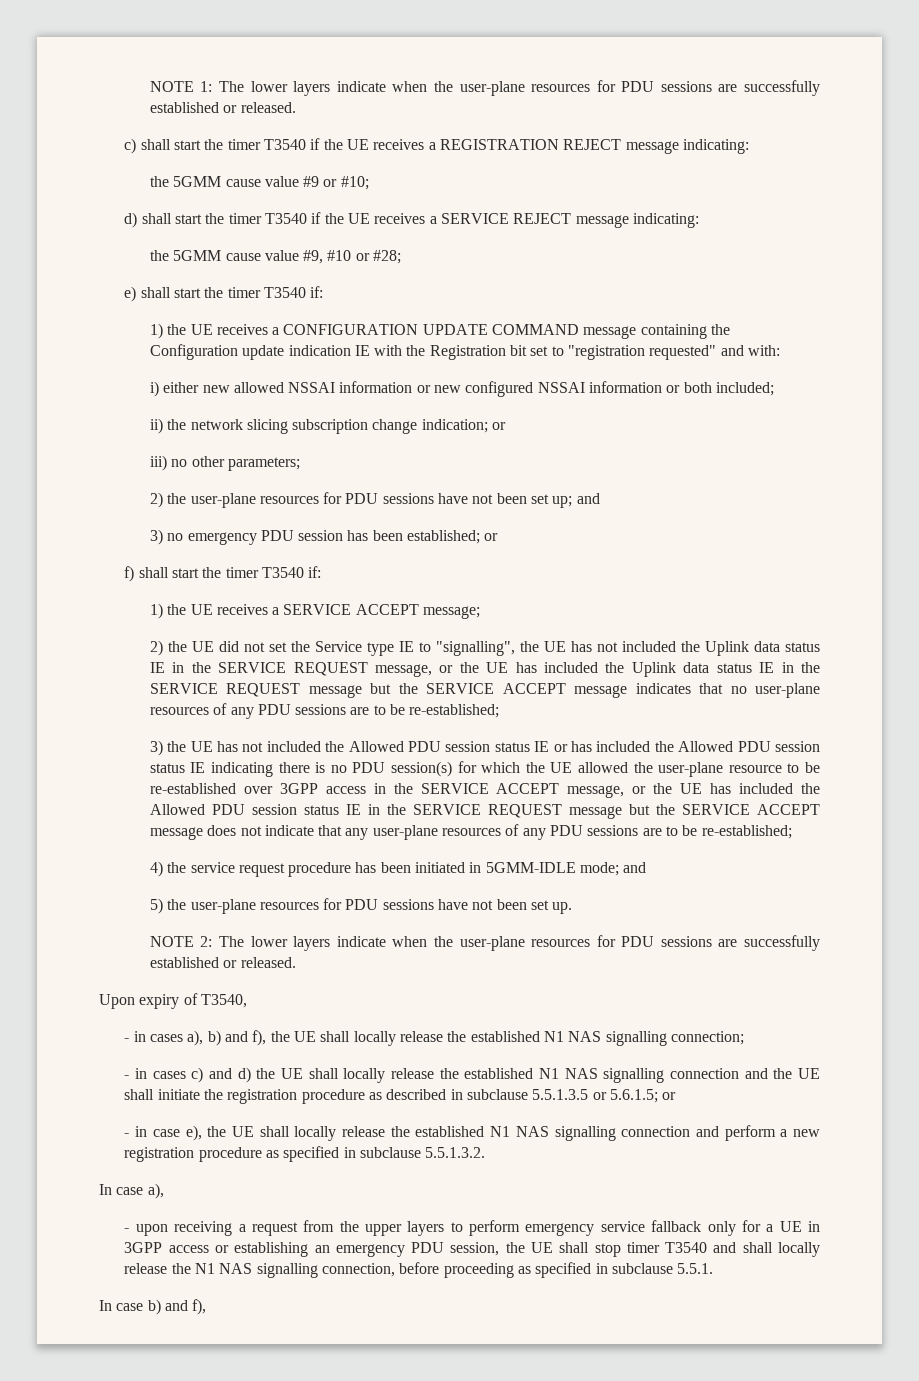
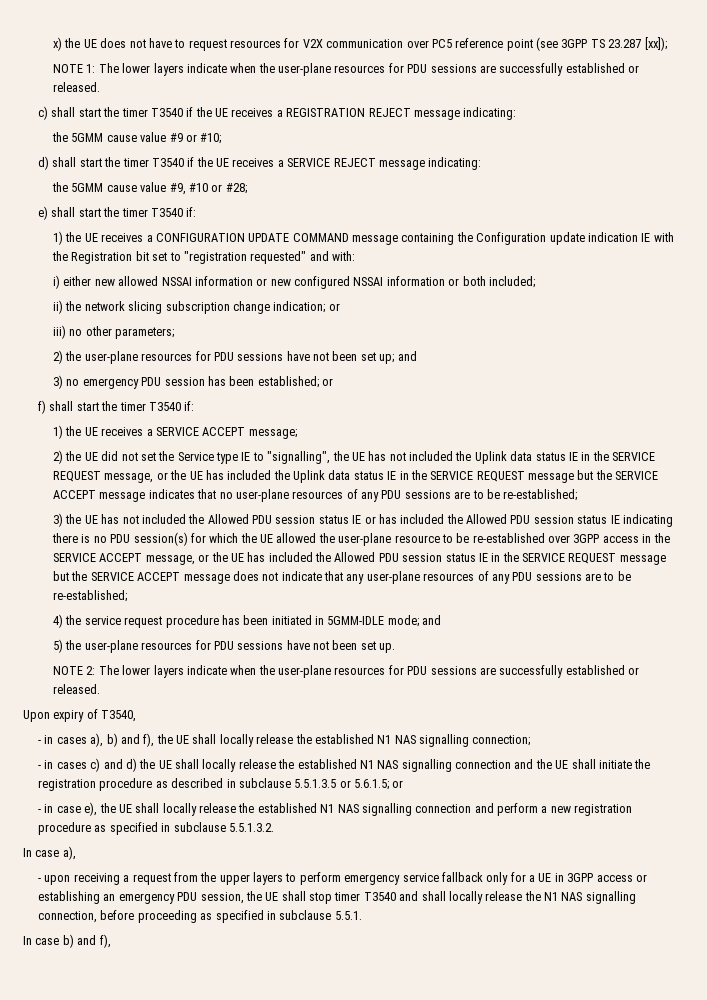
+ x) the UE does not have to request resources for V2X communication over PC5 reference point (see 3GPP TS 23.287 [xx]);

